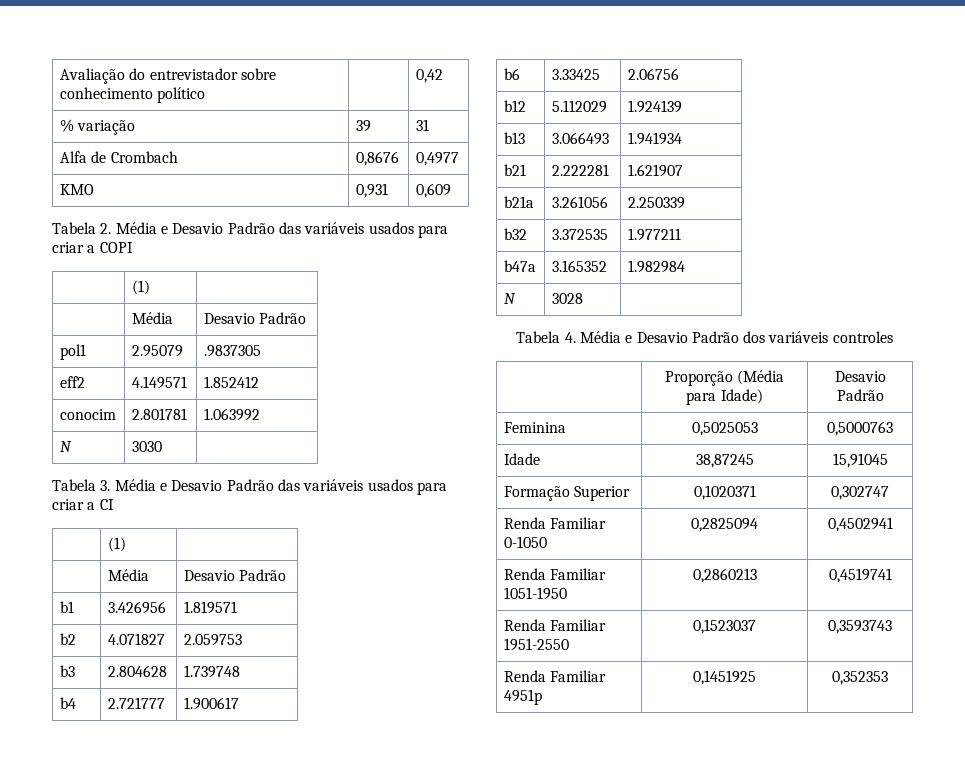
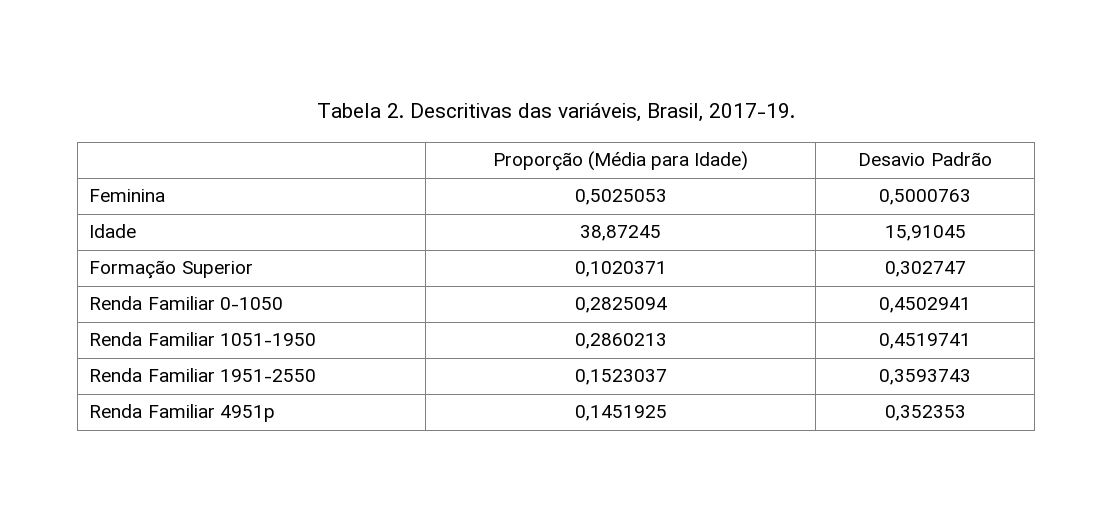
- Avaliação do entrevistador sobre conhecimento político | | 0,42
- % variação | 39 | 31
- Alfa de Crombach | 0,8676 | 0,4977
- KMO | 0,931 | 0,609
- Tabela 2. Média e Desavio Padrão das variáveis usados para criar a COPI
- | (1) |
- | Média | Desavio Padrão
- pol1 | 2.95079 | .9837305
- eff2 | 4.149571 | 1.852412
- conocim | 2.801781 | 1.063992
- N | 3030 |
- Tabela 3. Média e Desavio Padrão das variáveis usados para criar a CI
- | (1) |
- | Média | Desavio Padrão
- b1 | 3.426956 | 1.819571
- b2 | 4.071827 | 2.059753
- b3 | 2.804628 | 1.739748
- b4 | 2.721777 | 1.900617
- b6 | 3.33425 | 2.06756
- b12 | 5.112029 | 1.924139
- b13 | 3.066493 | 1.941934
- b21 | 2.222281 | 1.621907
- b21a | 3.261056 | 2.250339
- b32 | 3.372535 | 1.977211
- b47a | 3.165352 | 1.982984
- N | 3028 |
- Tabela 4. Média e Desavio Padrão dos variáveis controles
+ Tabela 2. Descritivas das variáveis, Brasil, 2017-19.

